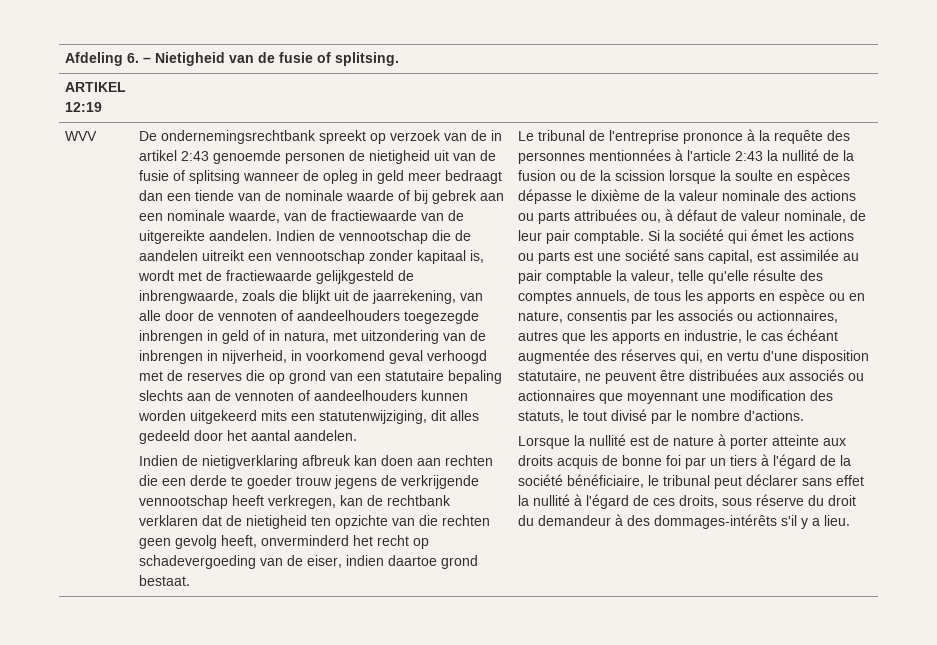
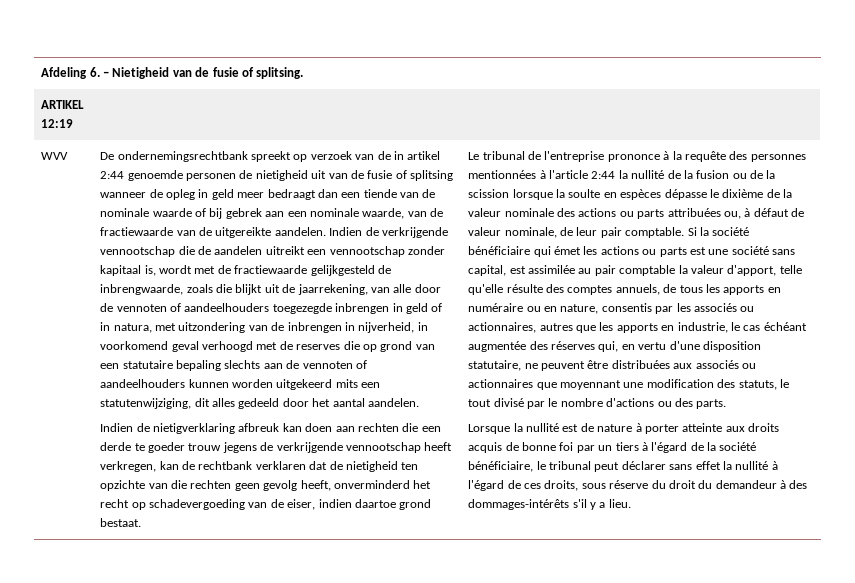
- De ondernemingsrechtbank spreekt op verzoek van de in artikel 2:43 genoemde personen de nietigheid uit van de fusie of splitsing wanneer de opleg in geld meer bedraagt dan een tiende van de nominale waarde of bij gebrek aan een nominale waarde, van de fractiewaarde van de uitgereikte aandelen.
+ De ondernemingsrechtbank spreekt op verzoek van de in artikel 2:44 genoemde personen de nietigheid uit van de fusie of splitsing wanneer de opleg in geld meer bedraagt dan een tiende van de nominale waarde of bij gebrek aan een nominale waarde, van de fractiewaarde van de uitgereikte aandelen.
- Indien de vennootschap die de aandelen uitreikt een vennootschap zonder kapitaal is, wordt met de fractiewaarde gelijkgesteld de inbrengwaarde, zoals die blijkt uit de jaarrekening, van alle door de vennoten of aandeelhouders toegezegde inbrengen in geld of in natura, met uitzondering van de inbrengen in nijverheid, in voorkomend geval verhoogd met de reserves die op grond van een statutaire bepaling slechts aan de vennoten of aandeelhouders kunnen worden uitgekeerd mits een statutenwijziging, dit alles gedeeld door het aantal aandelen.
+ Indien de verkrijgende vennootschap die de aandelen uitreikt een vennootschap zonder kapitaal is, wordt met de fractiewaarde gelijkgesteld de inbrengwaarde, zoals die blijkt uit de jaarrekening, van alle door de vennoten of aandeelhouders toegezegde inbrengen in geld of in natura, met uitzondering van de inbrengen in nijverheid, in voorkomend geval verhoogd met de reserves die op grond van een statutaire bepaling slechts aan de vennoten of aandeelhouders kunnen worden uitgekeerd mits een statutenwijziging, dit alles gedeeld door het aantal aandelen.
- Le tribunal de l'entreprise prononce à la requête des personnes mentionnées à l'article 2:43 la nullité de la fusion ou de la scission lorsque la soulte en espèces dépasse le dixième de la valeur nominale des actions ou parts attribuées ou, à défaut de valeur nominale, de leur pair comptable.
+ Le tribunal de l'entreprise prononce à la requête des personnes mentionnées à l'article 2:44 la nullité de la fusion ou de la scission lorsque la soulte en espèces dépasse le dixième de la valeur nominale des actions ou parts attribuées ou, à défaut de valeur nominale, de leur pair comptable.
- Si la société qui émet les actions ou parts est une société sans capital, est assimilée au pair comptable la valeur, telle qu'elle résulte des comptes annuels, de tous les apports en espèce ou en nature, consentis par les associés ou actionnaires, autres que les apports en industrie, le cas échéant augmentée des réserves qui, en vertu d'une disposition statutaire, ne peuvent être distribuées aux associés ou actionnaires que moyennant une modification des statuts, le tout divisé par le nombre d'actions.
+ Si la société bénéficiaire qui émet les actions ou parts est une société sans capital, est assimilée au pair comptable la valeur d'apport, telle qu'elle résulte des comptes annuels, de tous les apports en numéraire ou en nature, consentis par les associés ou actionnaires, autres que les apports en industrie, le cas échéant augmentée des réserves qui, en vertu d'une disposition statutaire, ne peuvent être distribuées aux associés ou actionnaires que moyennant une modification des statuts, le tout divisé par le nombre d'actions ou des parts.

